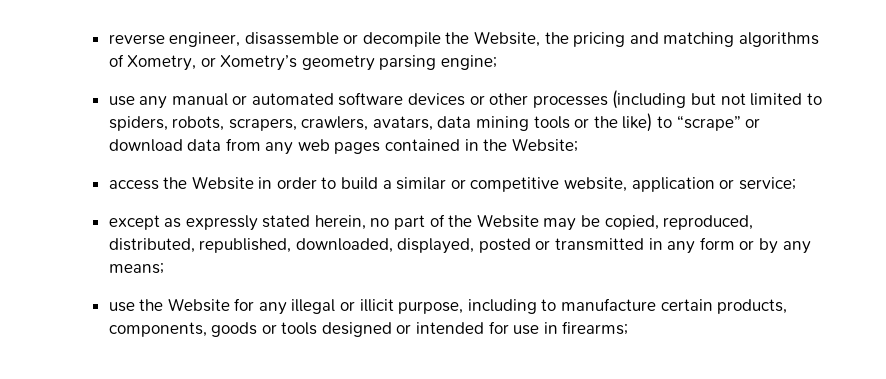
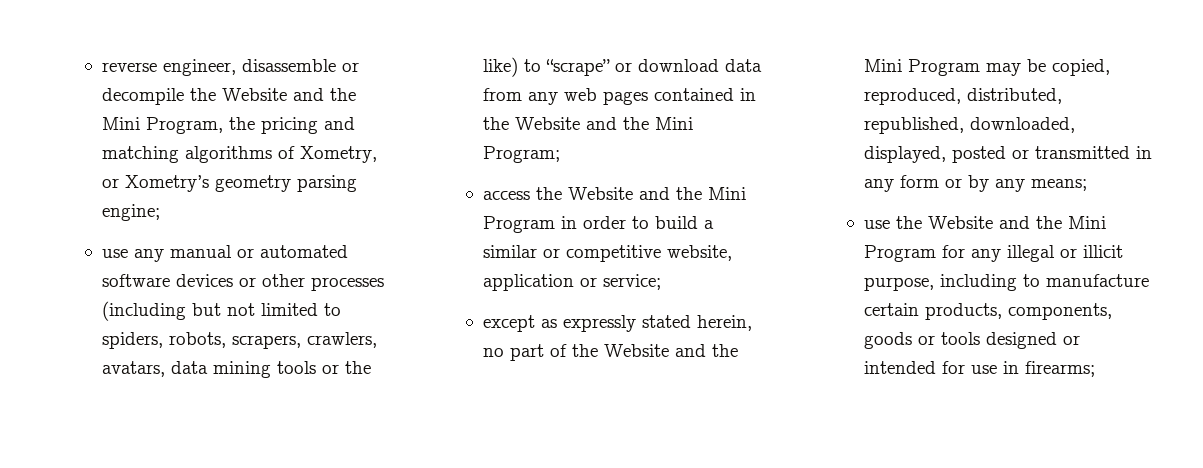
- reverse engineer, disassemble or decompile the Website, the pricing and matching algorithms of Xometry, or Xometry’s geometry parsing engine;
+ reverse engineer, disassemble or decompile the Website and the Mini Program, the pricing and matching algorithms of Xometry, or Xometry’s geometry parsing engine;
- use any manual or automated software devices or other processes (including but not limited to spiders, robots, scrapers, crawlers, avatars, data mining tools or the like) to “scrape” or download data from any web pages contained in the Website;
+ use any manual or automated software devices or other processes (including but not limited to spiders, robots, scrapers, crawlers, avatars, data mining tools or the like) to “scrape” or download data from any web pages contained in the Website and the Mini Program;
- access the Website in order to build a similar or competitive website, application or service;
+ access the Website and the Mini Program in order to build a similar or competitive website, application or service;
- except as expressly stated herein, no part of the Website may be copied, reproduced, distributed, republished, downloaded, displayed, posted or transmitted in any form or by any means;
+ except as expressly stated herein, no part of the Website and the Mini Program may be copied, reproduced, distributed, republished, downloaded, displayed, posted or transmitted in any form or by any means;
- use the Website for any illegal or illicit purpose, including to manufacture certain products, components, goods or tools designed or intended for use in firearms;
+ use the Website and the Mini Program for any illegal or illicit purpose, including to manufacture certain products, components, goods or tools designed or intended for use in firearms;

